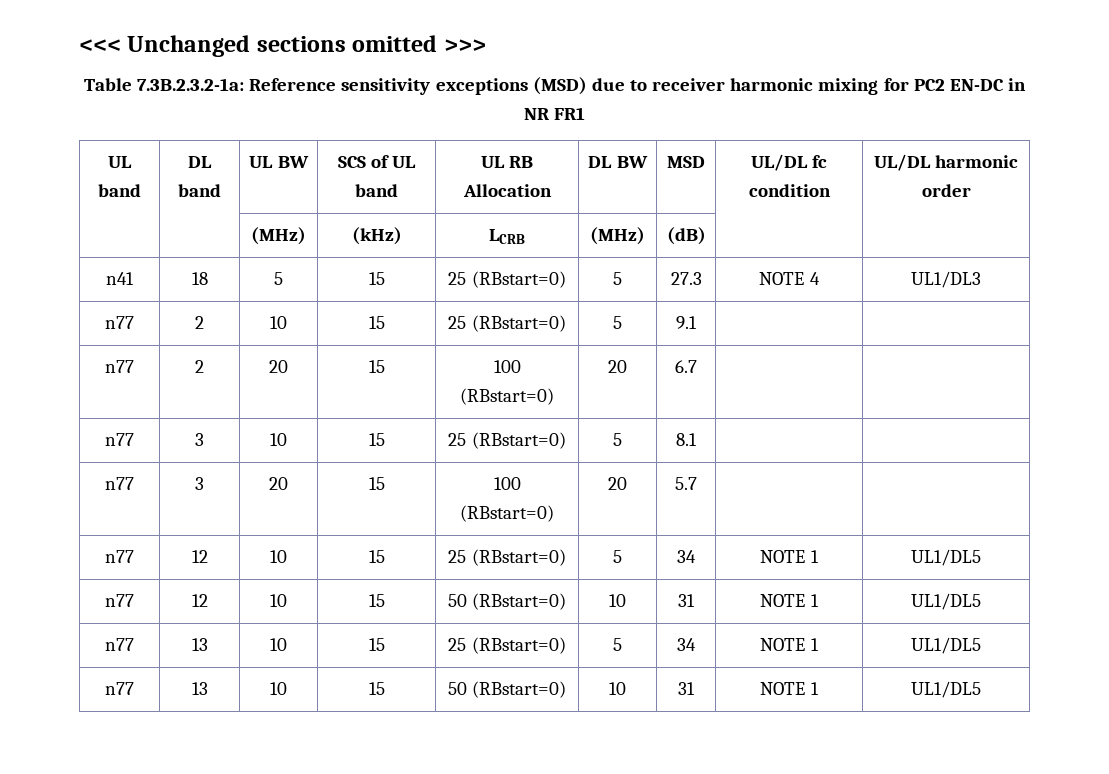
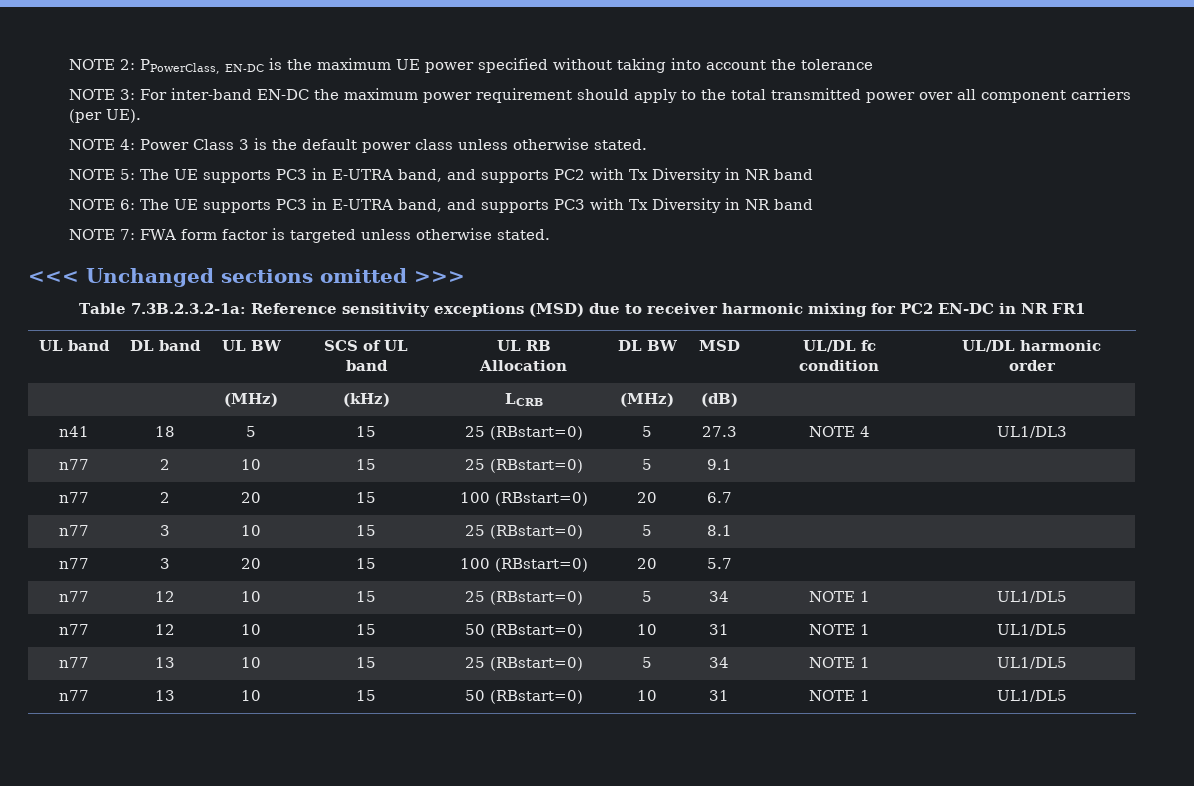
+ NOTE 2: PPowerClass, EN-DC is the maximum UE power specified without taking into account the tolerance
+ NOTE 3: For inter-band EN-DC the maximum power requirement should apply to the total transmitted power over all component carriers (per UE).
+ NOTE 4: Power Class 3 is the default power class unless otherwise stated.
+ NOTE 5: The UE supports PC3 in E-UTRA band, and supports PC2 with Tx Diversity in NR band
+ NOTE 6: The UE supports PC3 in E-UTRA band, and supports PC3 with Tx Diversity in NR band
+ NOTE 7: FWA form factor is targeted unless otherwise stated.

